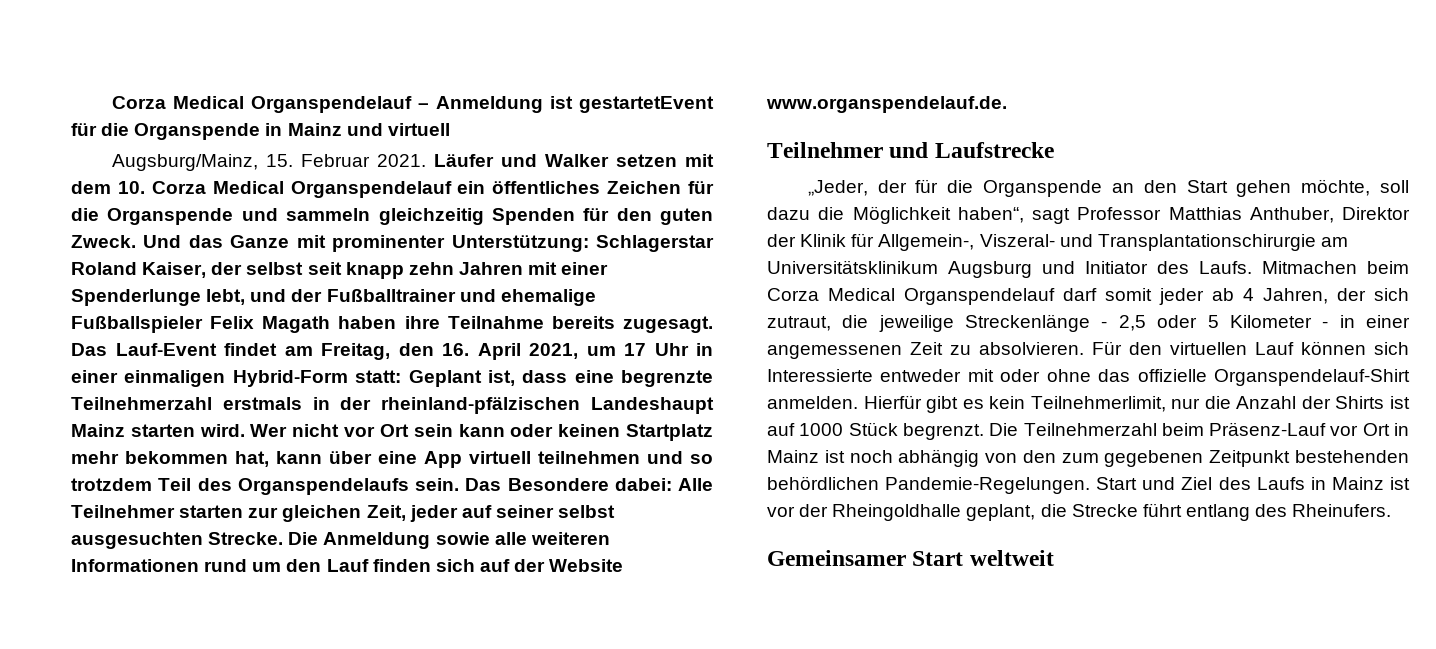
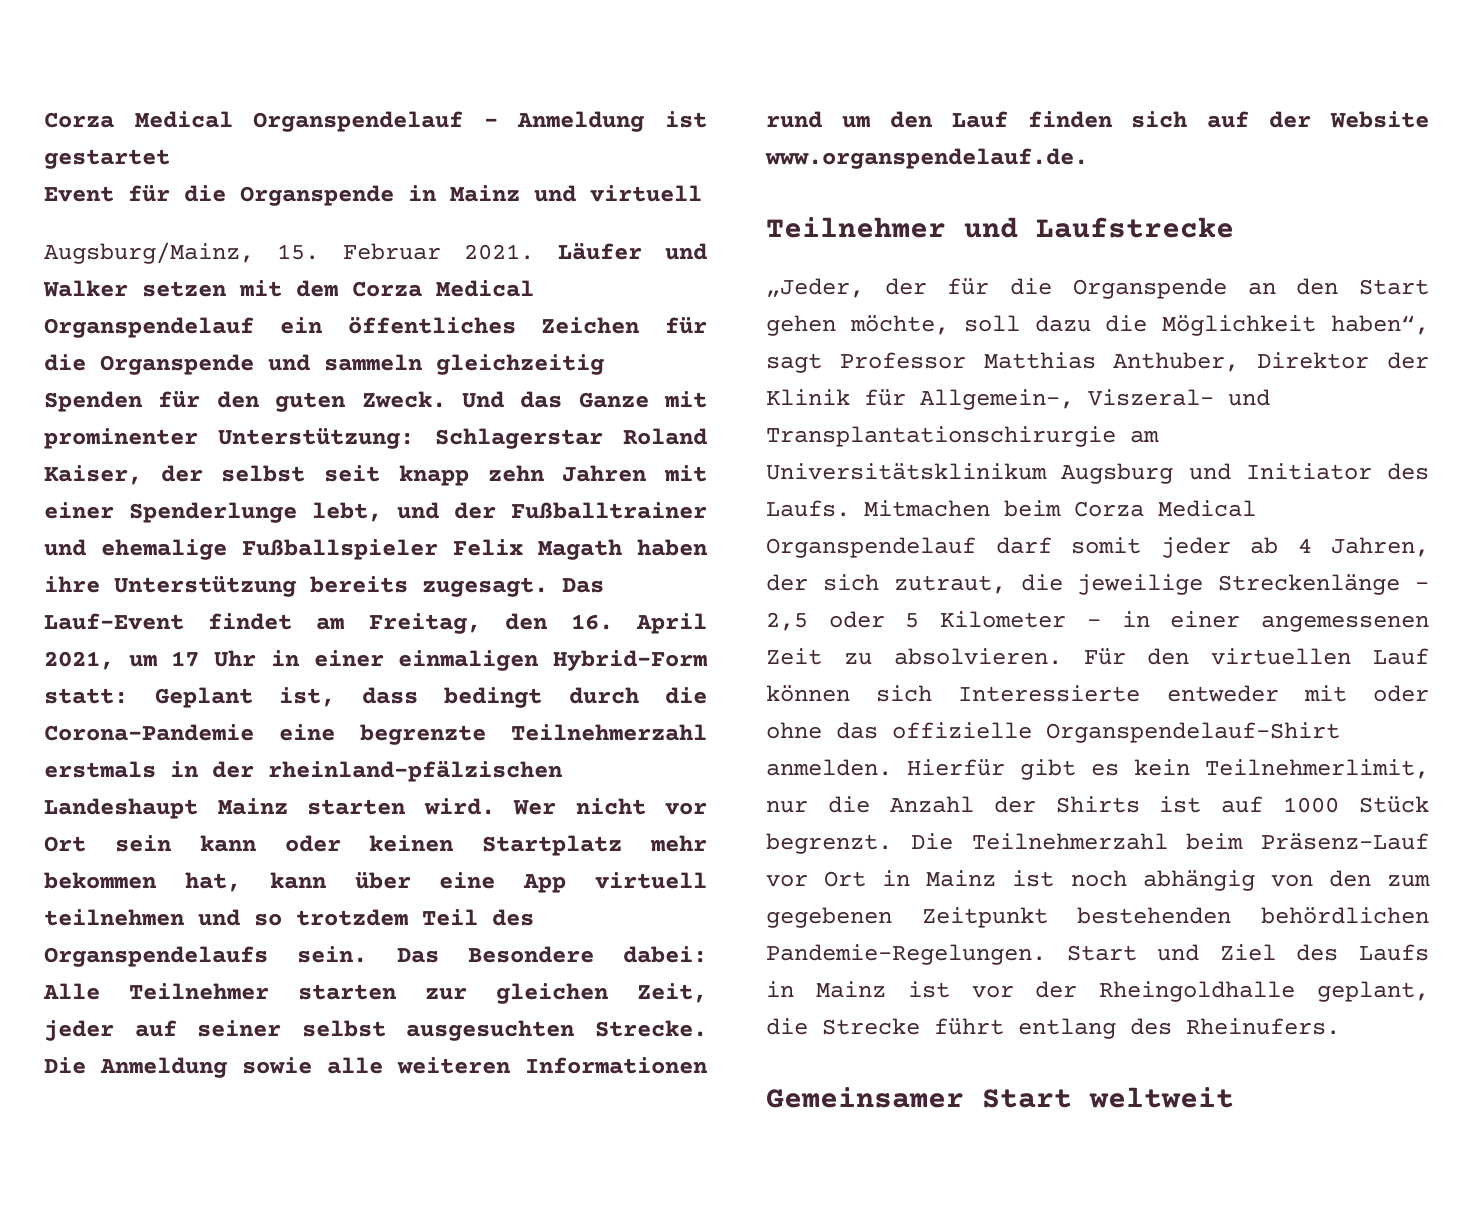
- Corza Medical Organspendelauf – Anmeldung ist gestartetEvent für die Organspende in Mainz und virtuell
+ Corza Medical Organspendelauf – Anmeldung ist gestartet
+ Event für die Organspende in Mainz und virtuell
- Läufer und Walker setzen mit dem 10. Corza Medical Organspendelauf ein öffentliches Zeichen für die Organspende und sammeln gleichzeitig Spenden für den guten Zweck.
+ Läufer und Walker setzen mit dem Corza Medical Organspendelauf ein öffentliches Zeichen für die Organspende und sammeln gleichzeitig Spenden für den guten Zweck.
- Und das Ganze mit prominenter Unterstützung: Schlagerstar Roland Kaiser, der selbst seit knapp zehn Jahren mit einer Spenderlunge lebt, und der Fußballtrainer und ehemalige Fußballspieler Felix Magath haben ihre Teilnahme bereits zugesagt.
+ Und das Ganze mit prominenter Unterstützung: Schlagerstar Roland Kaiser, der selbst seit knapp zehn Jahren mit einer Spenderlunge lebt, und der Fußballtrainer und ehemalige Fußballspieler Felix Magath haben ihre Unterstützung bereits zugesagt.
- Das Lauf-Event findet am Freitag, den 16. April 2021, um 17 Uhr in einer einmaligen Hybrid-Form statt: Geplant ist, dass eine begrenzte Teilnehmerzahl erstmals in der rheinland-pfälzischen Landeshaupt Mainz starten wird.
+ Das Lauf-Event findet am Freitag, den 16. April 2021, um 17 Uhr in einer einmaligen Hybrid-Form statt: Geplant ist, dass bedingt durch die Corona-Pandemie eine begrenzte Teilnehmerzahl erstmals in der rheinland-pfälzischen Landeshaupt Mainz starten wird.

